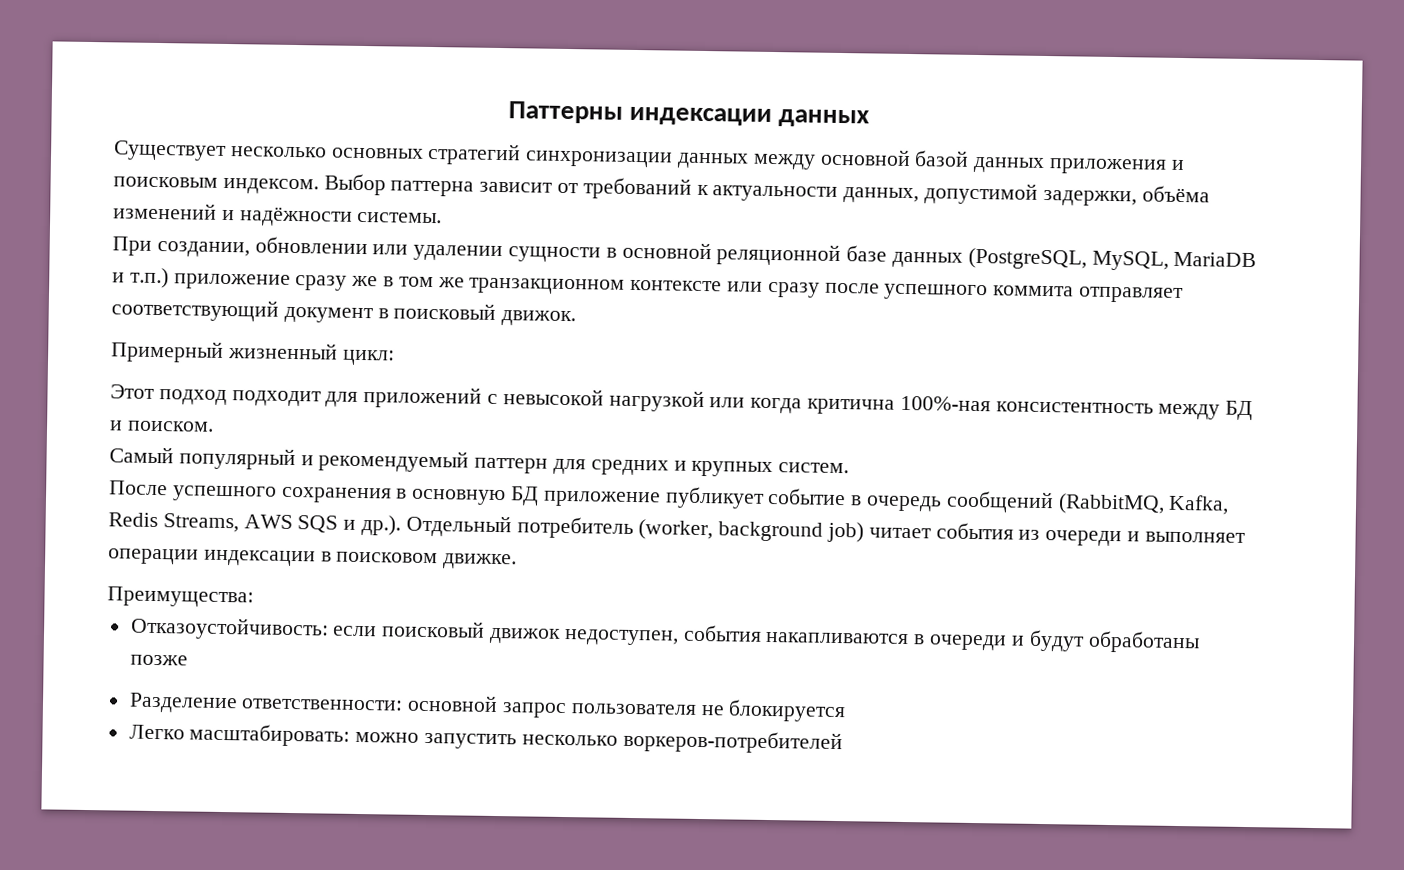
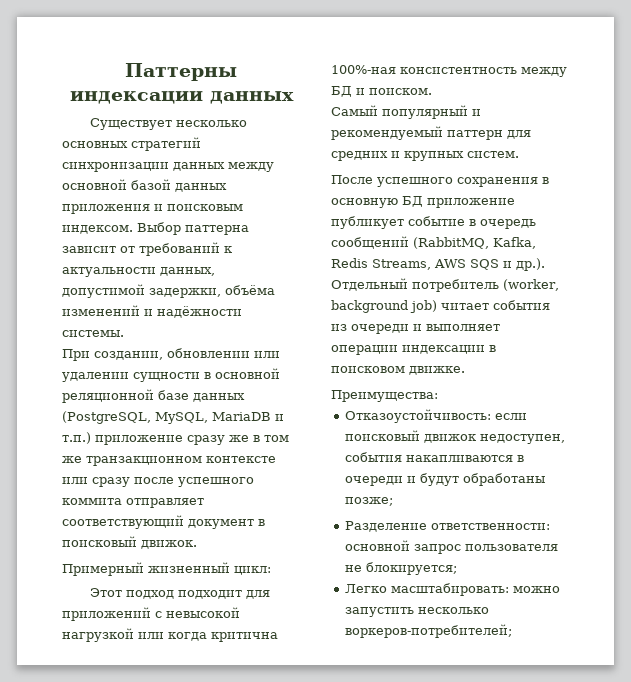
- Отказоустойчивость: если поисковый движок недоступен, события накапливаются в очереди и будут обработаны позже
+ Отказоустойчивость: если поисковый движок недоступен, события накапливаются в очереди и будут обработаны позже;
- Разделение ответственности: основной запрос пользователя не блокируется
+ Разделение ответственности: основной запрос пользователя не блокируется;
- Легко масштабировать: можно запустить несколько воркеров-потребителей
+ Легко масштабировать: можно запустить несколько воркеров-потребителей;

